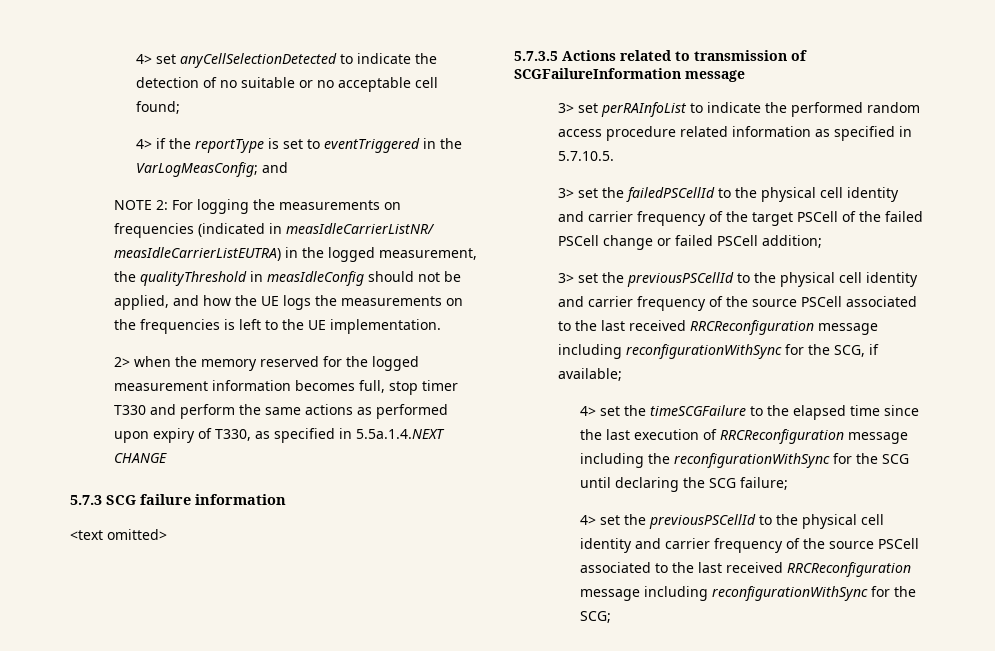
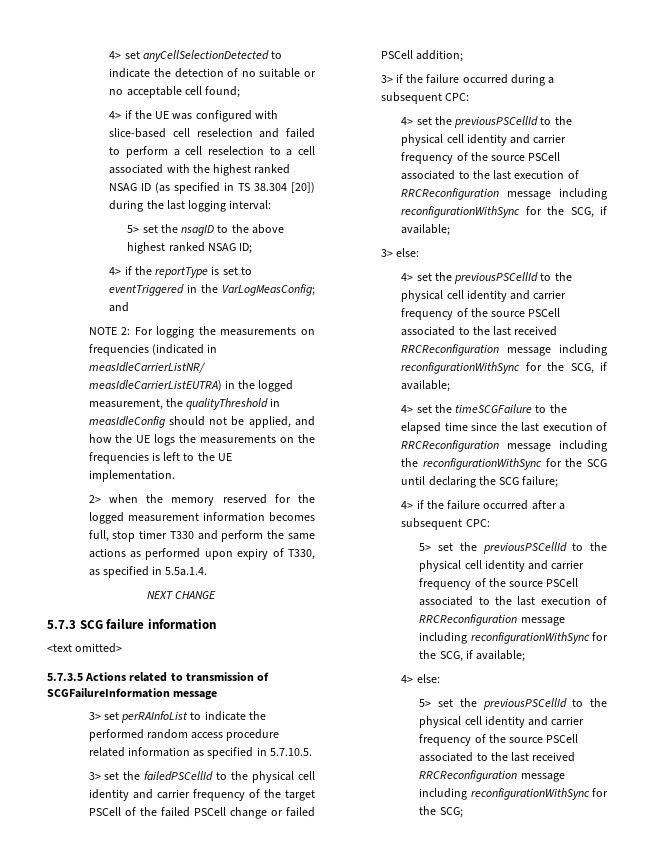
+ 4> if the UE was configured with slice-based cell reselection and failed to perform a cell reselection to a cell associated with the highest ranked NSAG ID (as specified in TS 38.304 [20]) during the last logging interval:
+ 5> set the nsagID to the above highest ranked NSAG ID;
- 2> when the memory reserved for the logged measurement information becomes full, stop timer T330 and perform the same actions as performed upon expiry of T330, as specified in 5.5a.1.4.NEXT CHANGE
+ 2> when the memory reserved for the logged measurement information becomes full, stop timer T330 and perform the same actions as performed upon expiry of T330, as specified in 5.5a.1.4.
+ NEXT CHANGE
- 3> set the previousPSCellId to the physical cell identity and carrier frequency of the source PSCell associated to the last received RRCReconfiguration message including reconfigurationWithSync for the SCG, if available;
+ 3> if the failure occurred during a subsequent CPC:
+ 4> set the previousPSCellId to the physical cell identity and carrier frequency of the source PSCell associated to the last execution of RRCReconfiguration message including reconfigurationWithSync for the SCG, if available;
+ 3> else:
+ 4> set the previousPSCellId to the physical cell identity and carrier frequency of the source PSCell associated to the last received RRCReconfiguration message including reconfigurationWithSync for the SCG, if available;
- 4> set the previousPSCellId to the physical cell identity and carrier frequency of the source PSCell associated to the last received RRCReconfiguration message including reconfigurationWithSync for the SCG;
+ 4> if the failure occurred after a subsequent CPC:
+ 5> set the previousPSCellId to the physical cell identity and carrier frequency of the source PSCell associated to the last execution of RRCReconfiguration message including reconfigurationWithSync for the SCG, if available;
+ 4> else:
+ 5> set the previousPSCellId to the physical cell identity and carrier frequency of the source PSCell associated to the last received RRCReconfiguration message including reconfigurationWithSync for the SCG;

